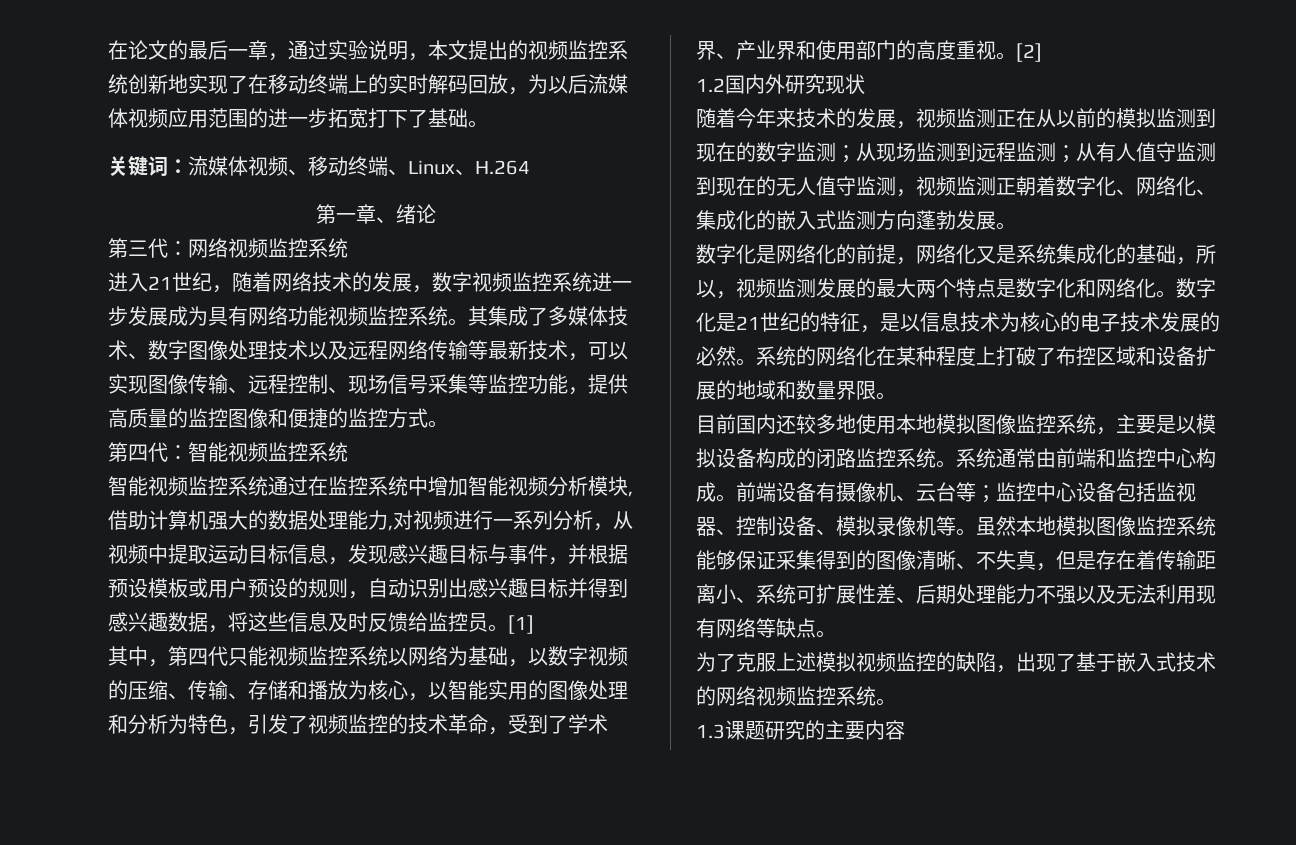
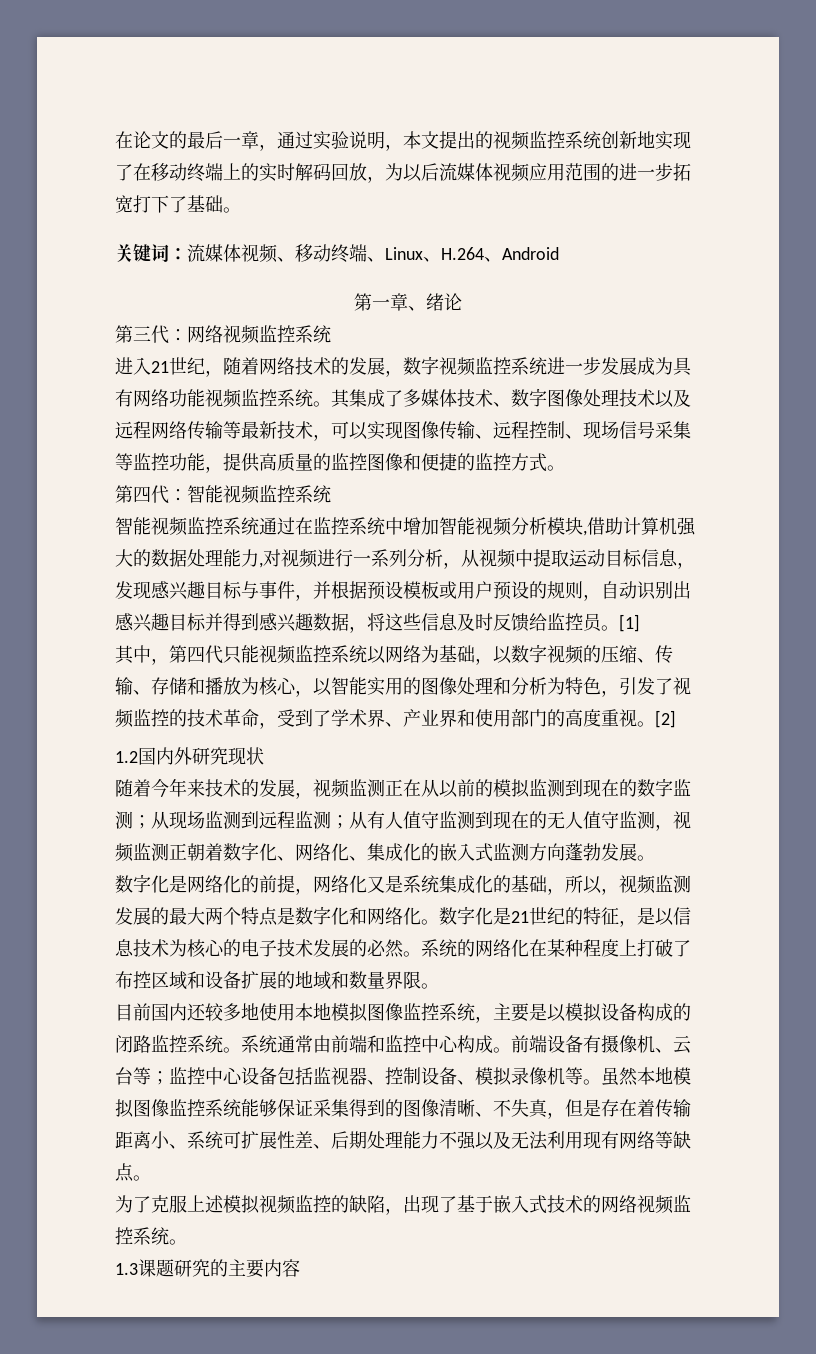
- 关键词：流媒体视频、移动终端、Linux、H.264
+ 关键词：流媒体视频、移动终端、Linux、H.264、Android

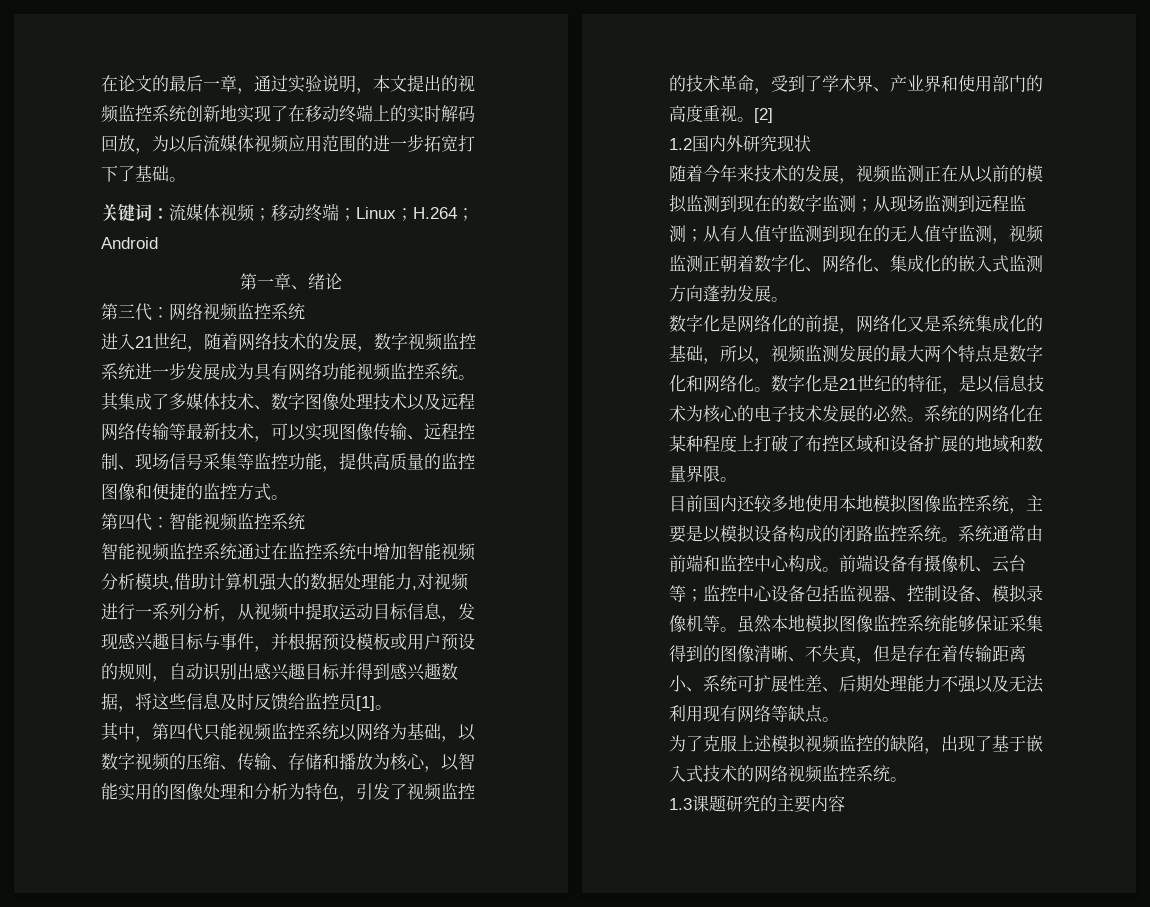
- 关键词：流媒体视频、移动终端、Linux、H.264、Android
+ 关键词：流媒体视频；移动终端；Linux；H.264；Android
- 智能视频监控系统通过在监控系统中增加智能视频分析模块,借助计算机强大的数据处理能力,对视频进行一系列分析，从视频中提取运动目标信息，发现感兴趣目标与事件，并根据预设模板或用户预设的规则，自动识别出感兴趣目标并得到感兴趣数据，将这些信息及时反馈给监控员。[1]
+ 智能视频监控系统通过在监控系统中增加智能视频分析模块,借助计算机强大的数据处理能力,对视频进行一系列分析，从视频中提取运动目标信息，发现感兴趣目标与事件，并根据预设模板或用户预设的规则，自动识别出感兴趣目标并得到感兴趣数据，将这些信息及时反馈给监控员[1]。

